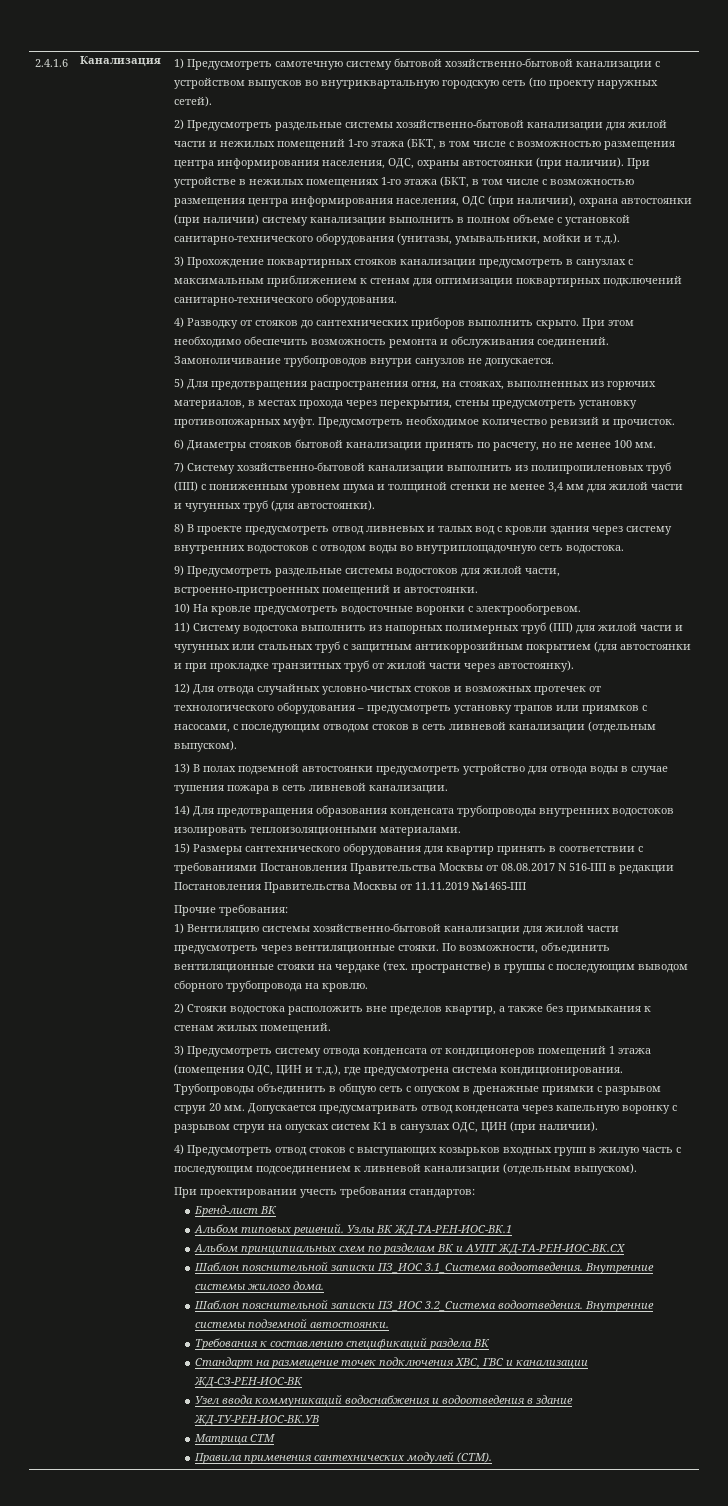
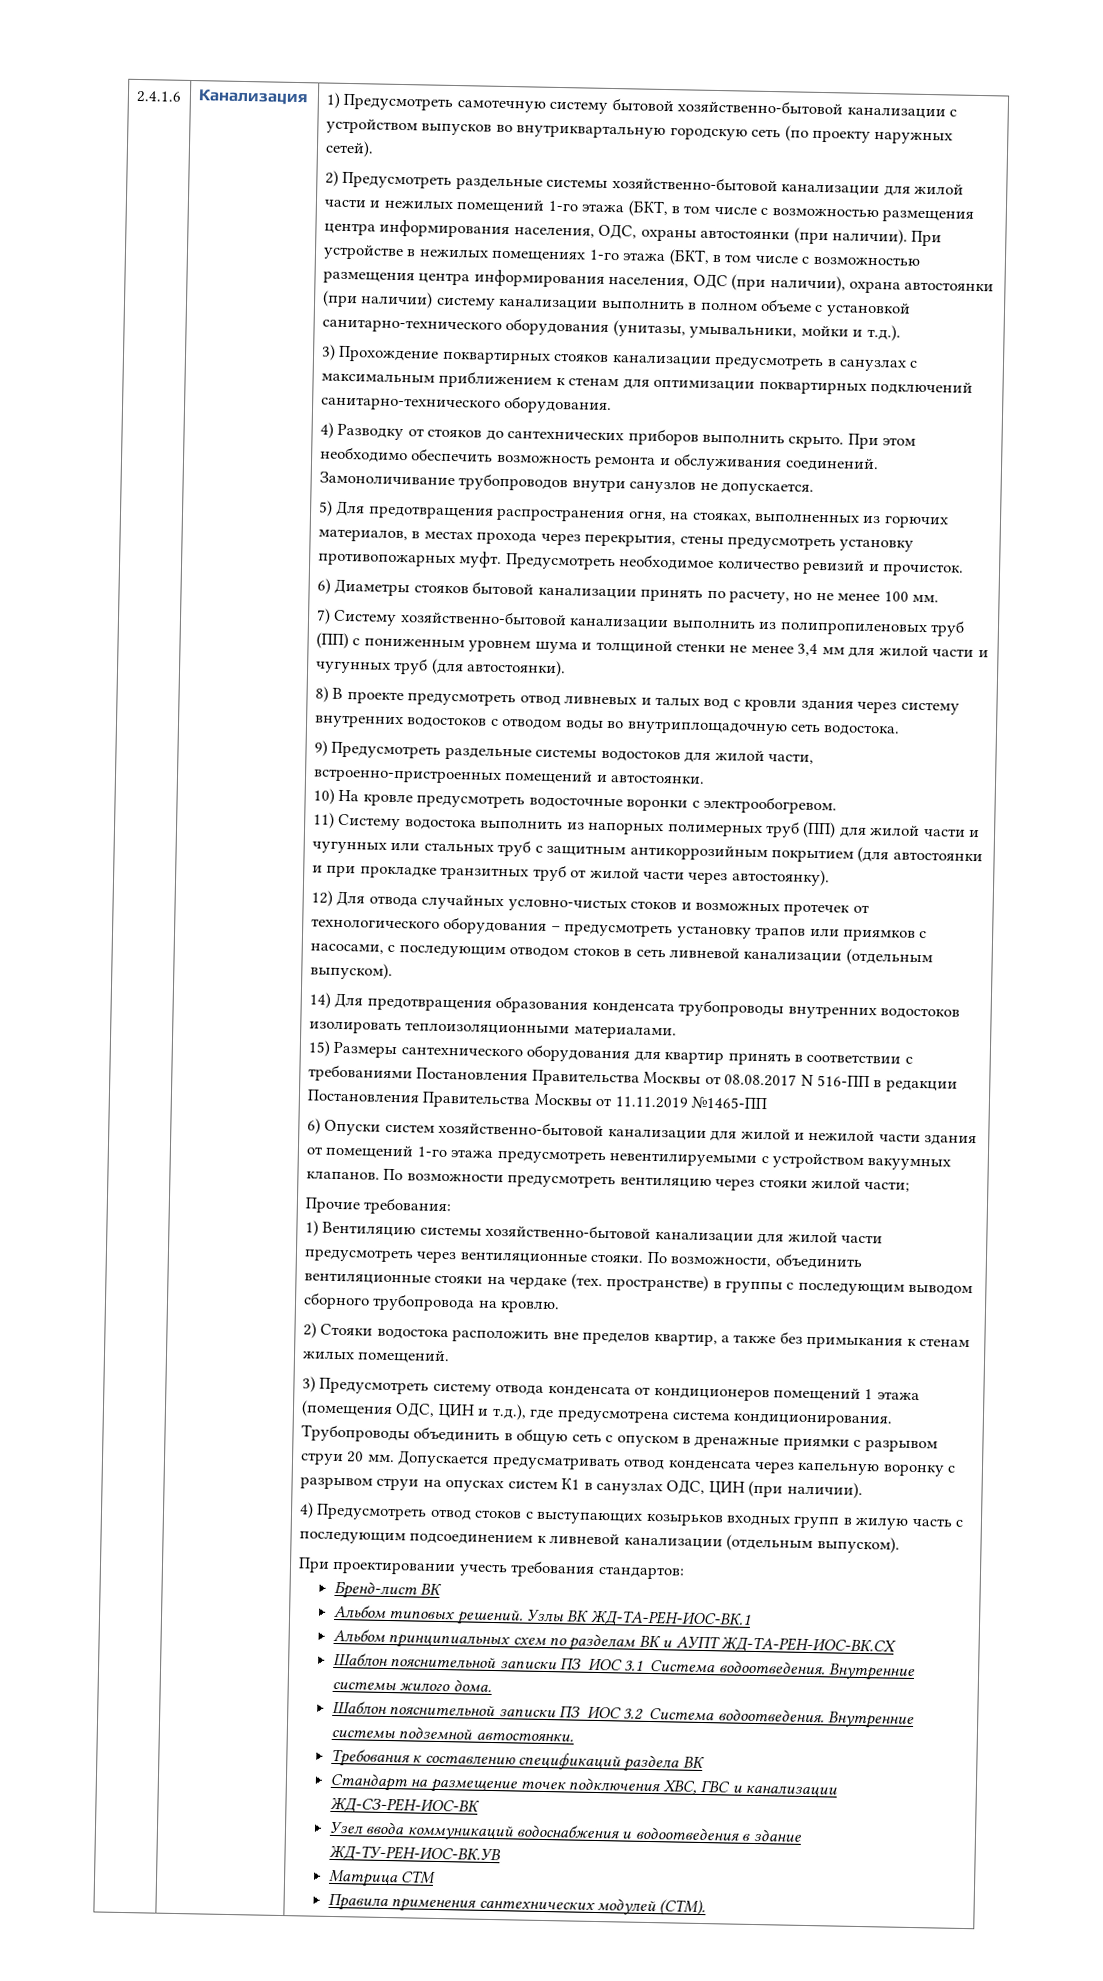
- 13) В полах подземной автостоянки предусмотреть устройство для отвода воды в случае тушения пожара в сеть ливневой канализации.
+ 6) Опуски систем хозяйственно-бытовой канализации для жилой и нежилой части здания от помещений 1-го этажа предусмотреть невентилируемыми с устройством вакуумных клапанов. По возможности предусмотреть вентиляцию через стояки жилой части;

